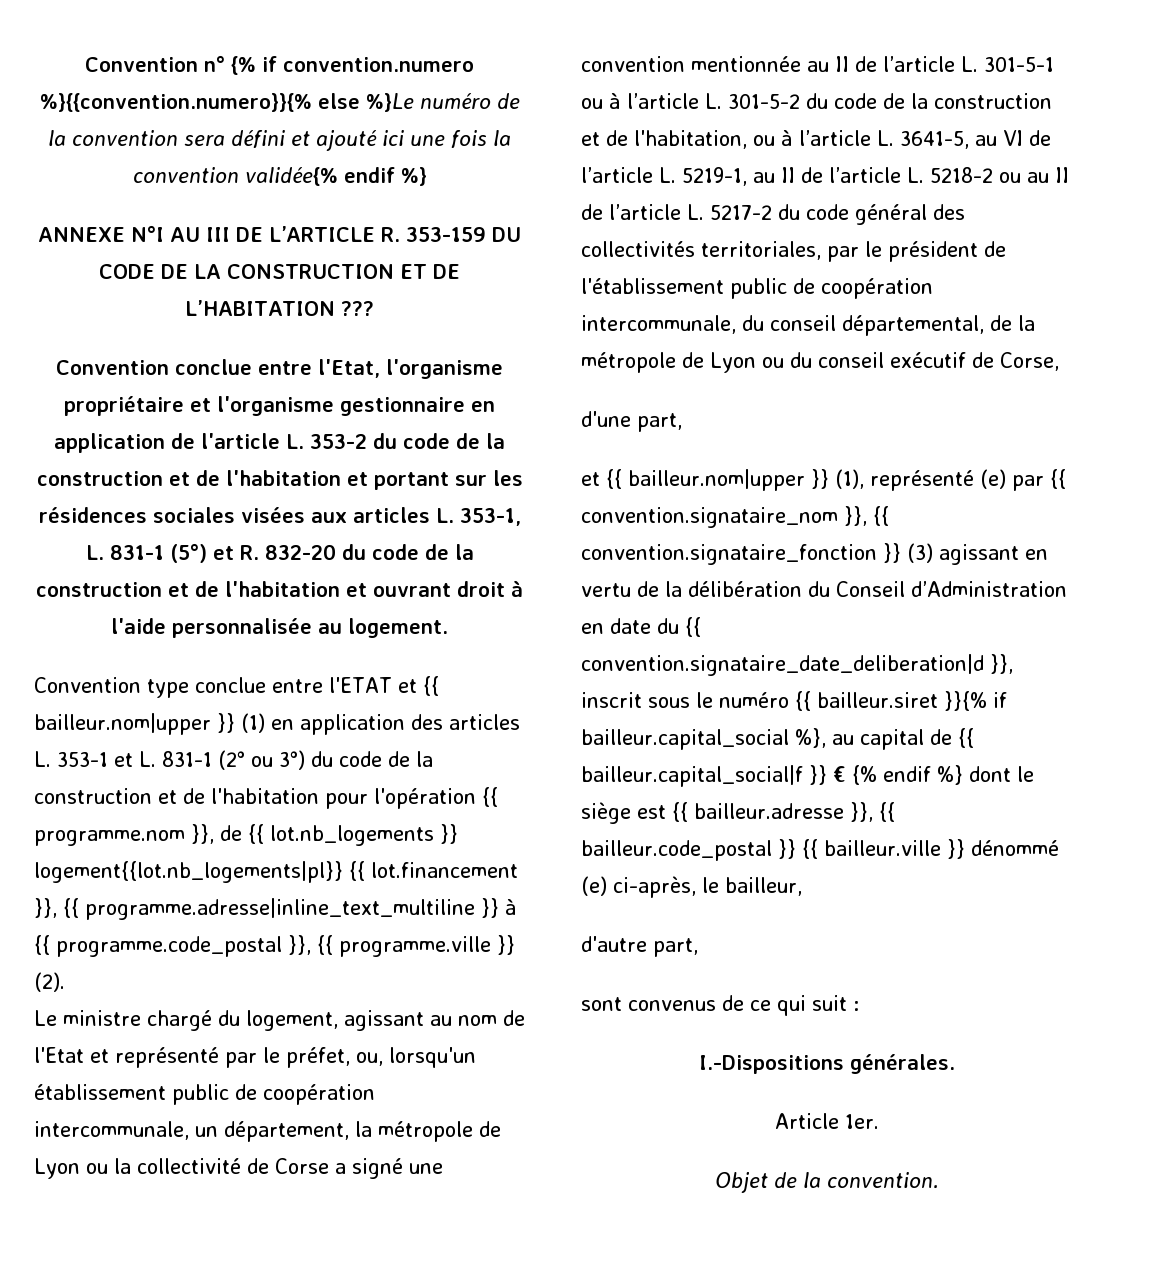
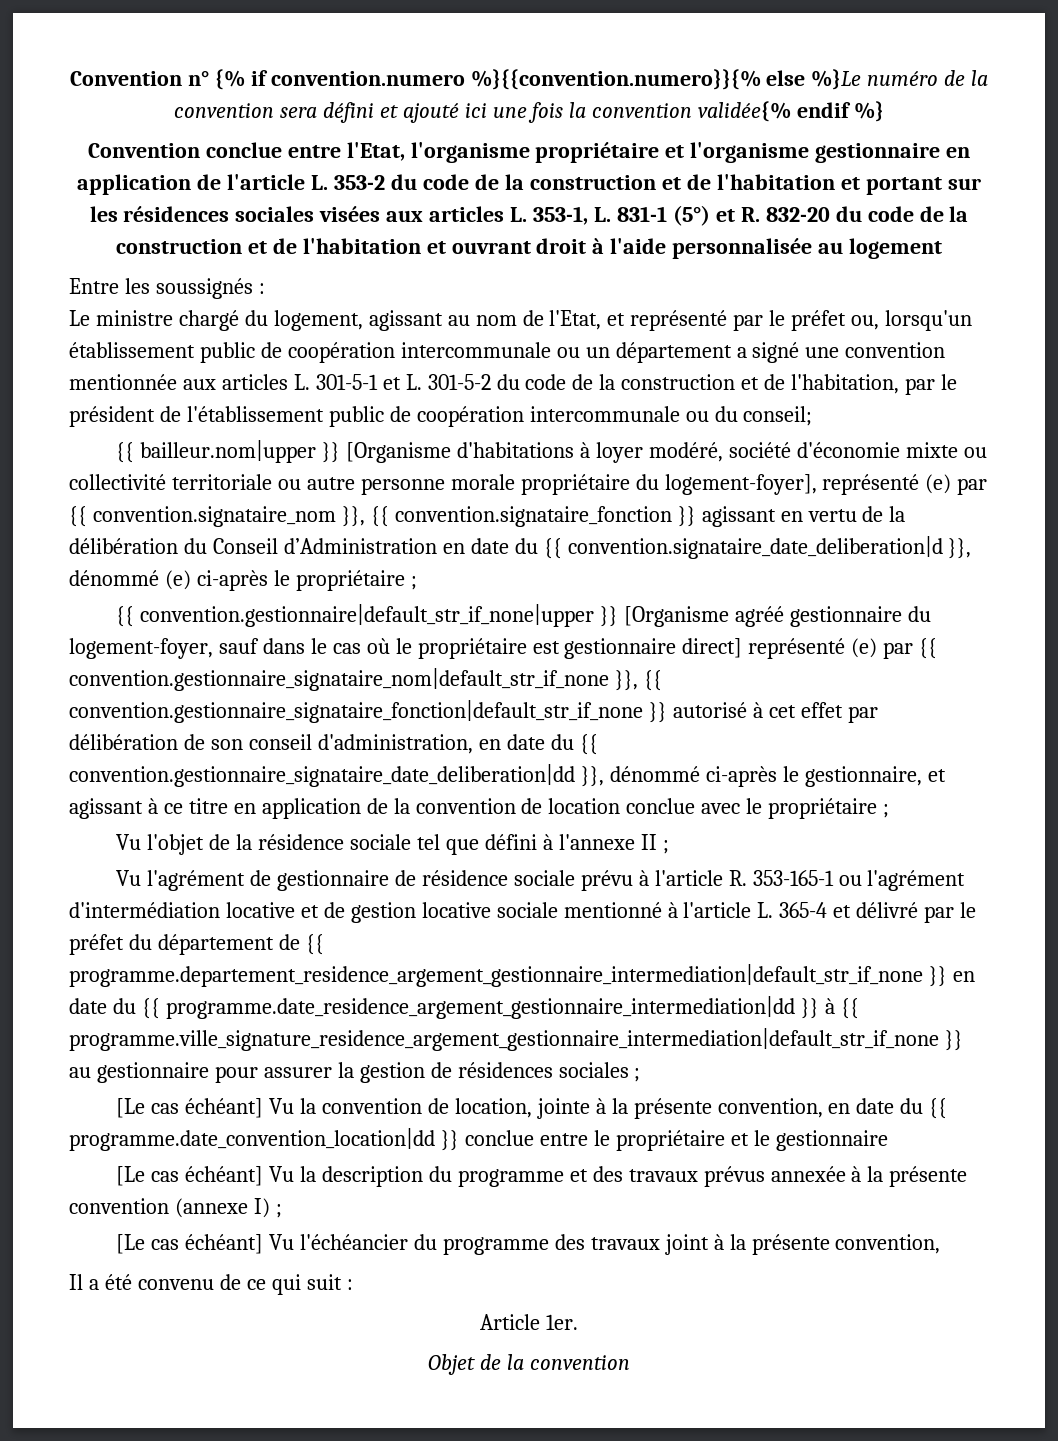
- ANNEXE N°I AU III DE L’ARTICLE R. 353-159 DU CODE DE LA CONSTRUCTION ET DE L’HABITATION ???
- Convention conclue entre l'Etat, l'organisme propriétaire et l'organisme gestionnaire en application de l'article L. 353-2 du code de la construction et de l'habitation et portant sur les résidences sociales visées aux articles L. 353-1, L. 831-1 (5°) et R. 832-20 du code de la construction et de l'habitation et ouvrant droit à l'aide personnalisée au logement.
- Convention type conclue entre l'ETAT et {{ bailleur.nom|upper }} (1) en application des articles L. 353-1 et L. 831-1 (2° ou 3°) du code de la construction et de l'habitation pour l'opération {{ programme.nom }}, de {{ lot.nb_logements }} logement{{lot.nb_logements|pl}} {{ lot.financement }}, {{ programme.adresse|inline_text_multiline }} à {{ programme.code_postal }}, {{ programme.ville }} (2).
+ Convention conclue entre l'Etat, l'organisme propriétaire et l'organisme gestionnaire en application de l'article L. 353-2 du code de la construction et de l'habitation et portant sur les résidences sociales visées aux articles L. 353-1, L. 831-1 (5°) et R. 832-20 du code de la construction et de l'habitation et ouvrant droit à l'aide personnalisée au logement
+ Entre les soussignés :
- Le ministre chargé du logement, agissant au nom de l'Etat et représenté par le préfet, ou, lorsqu'un établissement public de coopération intercommunale, un département, la métropole de Lyon ou la collectivité de Corse a signé une convention mentionnée au II de l’article L. 301-5-1 ou à l’article L. 301-5-2 du code de la construction et de l'habitation, ou à l’article L. 3641-5, au VI de l’article L. 5219-1, au II de l’article L. 5218-2 ou au II de l’article L. 5217-2 du code général des collectivités territoriales, par le président de l'établissement public de coopération intercommunale, du conseil départemental, de la métropole de Lyon ou du conseil exécutif de Corse,
- d'une part,
- et {{ bailleur.nom|upper }} (1), représenté (e) par {{ convention.signataire_nom }}, {{ convention.signataire_fonction }} (3) agissant en vertu de la délibération du Conseil d’Administration en date du {{ convention.signataire_date_deliberation|d }}, inscrit sous le numéro {{ bailleur.siret }}{% if bailleur.capital_social %}, au capital de {{ bailleur.capital_social|f }} € {% endif %} dont le siège est {{ bailleur.adresse }}, {{ bailleur.code_postal }} {{ bailleur.ville }} dénommé (e) ci-après, le bailleur,
- d'autre part,
- sont convenus de ce qui suit :
+ Le ministre chargé du logement, agissant au nom de l'Etat, et représenté par le préfet ou, lorsqu'un établissement public de coopération intercommunale ou un département a signé une convention mentionnée aux articles L. 301-5-1 et L. 301-5-2 du code de la construction et de l'habitation, par le président de l'établissement public de coopération intercommunale ou du conseil;
+ {{ bailleur.nom|upper }} [Organisme d'habitations à loyer modéré, société d'économie mixte ou collectivité territoriale ou autre personne morale propriétaire du logement-foyer], représenté (e) par {{ convention.signataire_nom }}, {{ convention.signataire_fonction }} agissant en vertu de la délibération du Conseil d’Administration en date du {{ convention.signataire_date_deliberation|d }}, dénommé (e) ci-après le propriétaire ;
+ {{ convention.gestionnaire|default_str_if_none|upper }} [Organisme agréé gestionnaire du logement-foyer, sauf dans le cas où le propriétaire est gestionnaire direct] représenté (e) par {{ convention.gestionnaire_signataire_nom|default_str_if_none }}, {{ convention.gestionnaire_signataire_fonction|default_str_if_none }} autorisé à cet effet par délibération de son conseil d'administration, en date du {{ convention.gestionnaire_signataire_date_deliberation|dd }}, dénommé ci-après le gestionnaire, et agissant à ce titre en application de la convention de location conclue avec le propriétaire ;
+ Vu l'objet de la résidence sociale tel que défini à l'annexe II ;
+ Vu l'agrément de gestionnaire de résidence sociale prévu à l'article R. 353-165-1 ou l'agrément d'intermédiation locative et de gestion locative sociale mentionné à l'article L. 365-4 et délivré par le préfet du département de {{ programme.departement_residence_argement_gestionnaire_intermediation|default_str_if_none }} en date du {{ programme.date_residence_argement_gestionnaire_intermediation|dd }} à {{ programme.ville_signature_residence_argement_gestionnaire_intermediation|default_str_if_none }} au gestionnaire pour assurer la gestion de résidences sociales ;
+ [Le cas échéant] Vu la convention de location, jointe à la présente convention, en date du {{ programme.date_convention_location|dd }} conclue entre le propriétaire et le gestionnaire
+ [Le cas échéant] Vu la description du programme et des travaux prévus annexée à la présente convention (annexe I) ;
+ [Le cas échéant] Vu l'échéancier du programme des travaux joint à la présente convention,
+ Il a été convenu de ce qui suit :
- I.-Dispositions générales.
- Objet de la convention.
+ Objet de la convention

